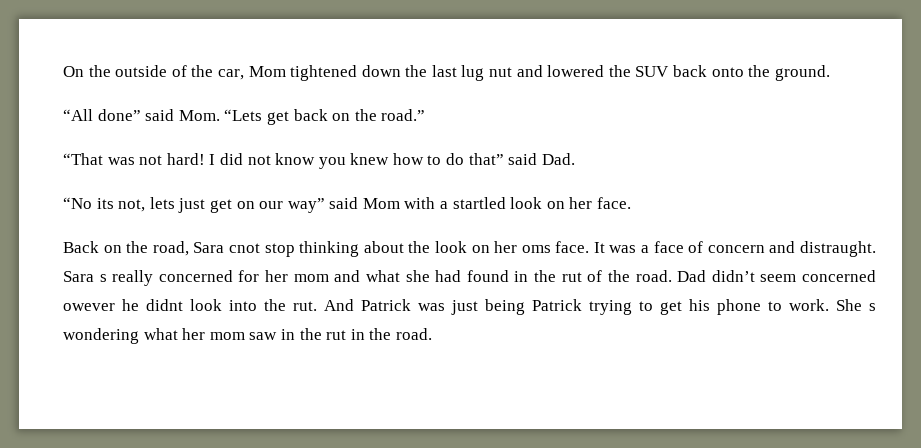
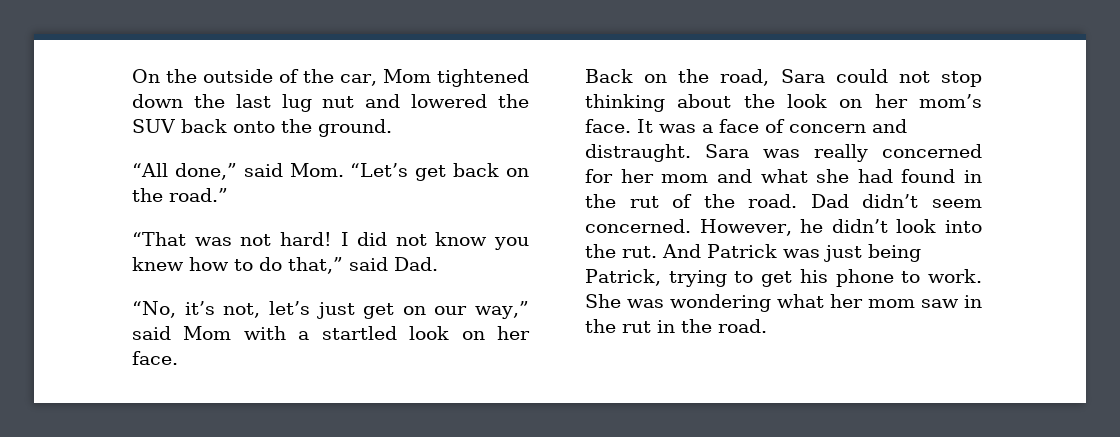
- “All done” said Mom. “Lets get back on the road.”
+ “All done,” said Mom. “Let’s get back on the road.”
- I did not know you knew how to do that” said Dad.
+ I did not know you knew how to do that,” said Dad.
- “No its not, lets just get on our way” said Mom with a startled look on her face.
+ “No, it’s not, let’s just get on our way,” said Mom with a startled look on her face.
- Back on the road, Sara cnot stop thinking about the look on her oms face.
+ Back on the road, Sara could not stop thinking about the look on her mom’s face.
- Sara s really concerned for her mom and what she had found in the rut of the road.
+ Sara was really concerned for her mom and what she had found in the rut of the road.
- Dad didn’t seem concerned owever he didnt look into the rut.
+ Dad didn’t seem concerned. However, he didn’t look into the rut.
- And Patrick was just being Patrick trying to get his phone to work.
+ And Patrick was just being Patrick, trying to get his phone to work.
- She s wondering what her mom saw in the rut in the road.
+ She was wondering what her mom saw in the rut in the road.

